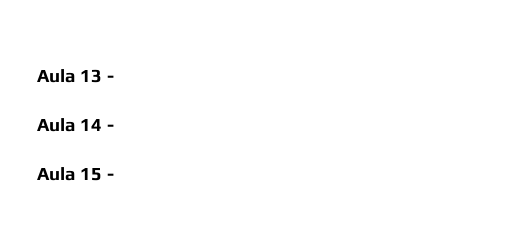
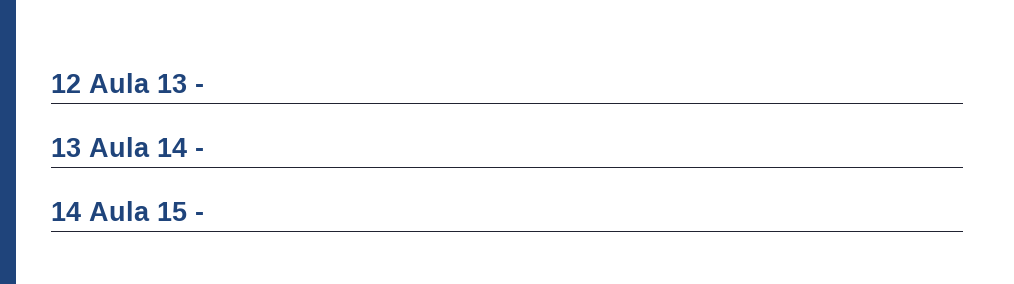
- Aula 13 -
+ 12 Aula 13 -
- Aula 14 -
+ 13 Aula 14 -
- Aula 15 -
+ 14 Aula 15 -

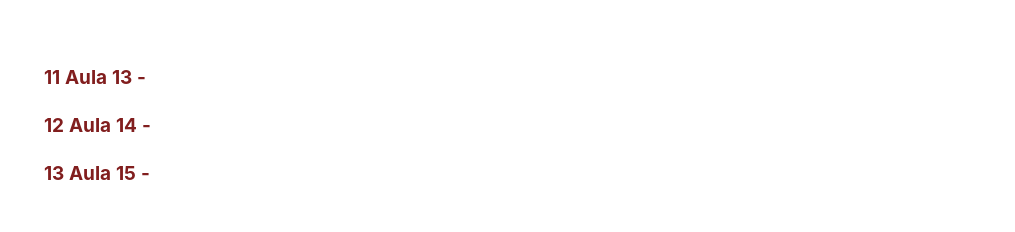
- 12 Aula 13 -
+ 11 Aula 13 -
- 13 Aula 14 -
+ 12 Aula 14 -
- 14 Aula 15 -
+ 13 Aula 15 -

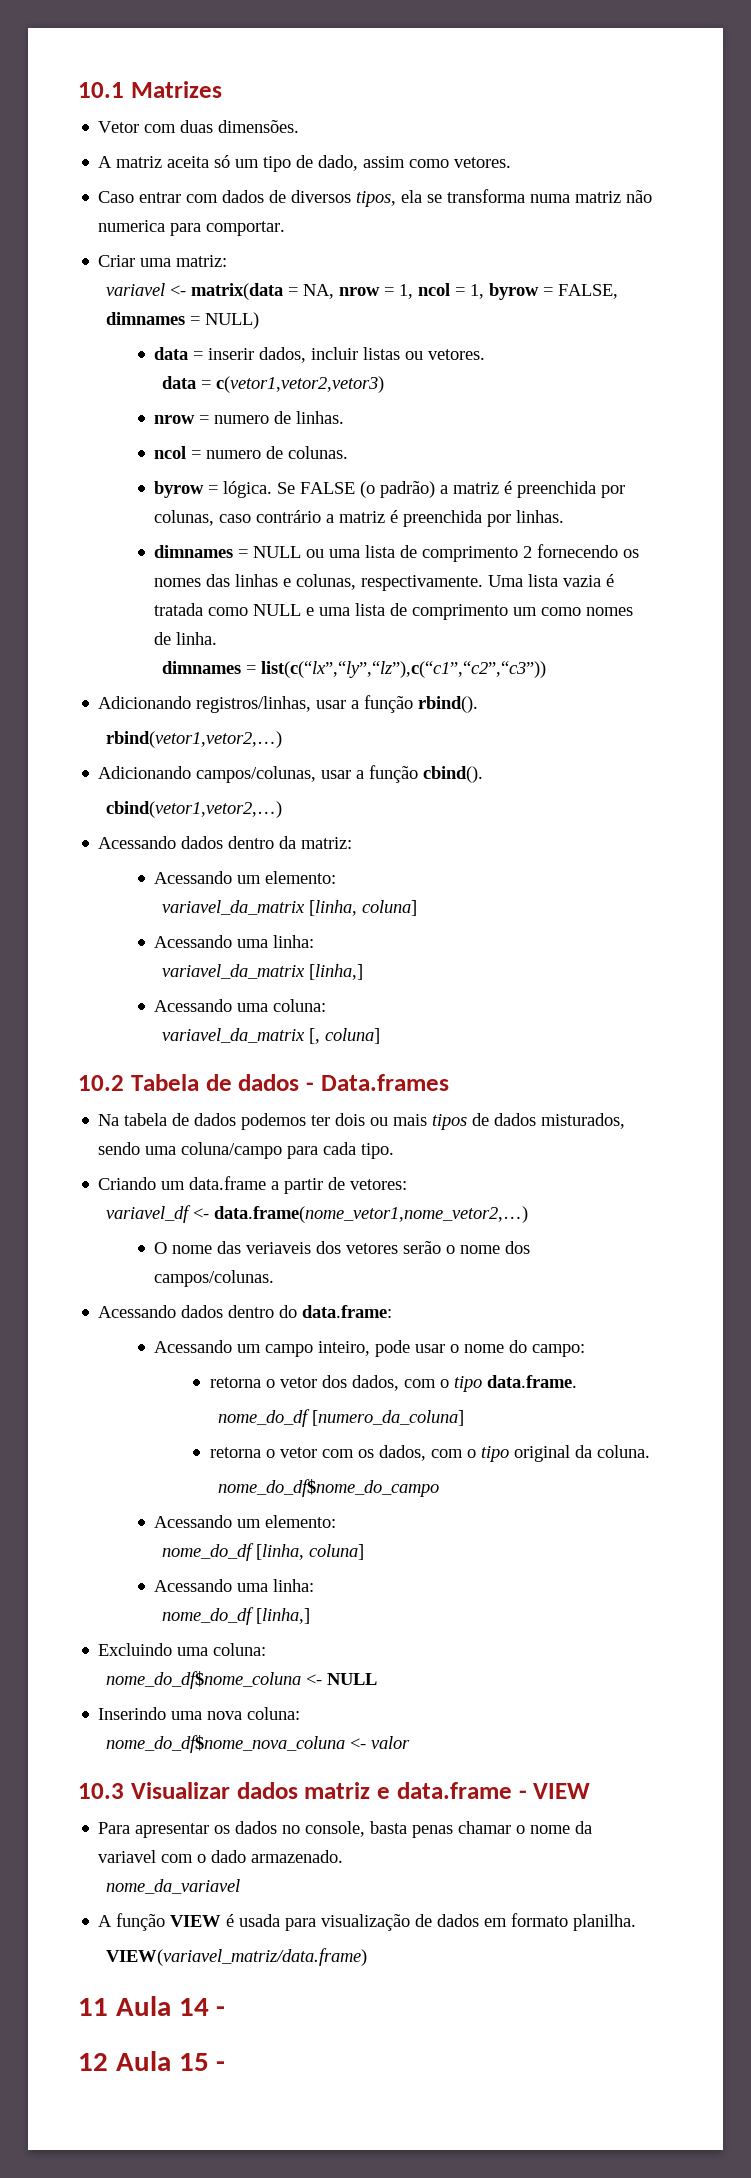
+ 10.1 Matrizes
+ Vetor com duas dimensões.
+ A matriz aceita só um tipo de dado, assim como vetores.
+ Caso entrar com dados de diversos tipos, ela se transforma numa matriz não numerica para comportar.
+ Criar uma matriz:
+ variavel <- matrix(data = NA, nrow = 1, ncol = 1, byrow = FALSE, dimnames = NULL)
+ data = inserir dados, incluir listas ou vetores.
+ data = c(vetor1,vetor2,vetor3)
+ nrow = numero de linhas.
+ ncol = numero de colunas.
+ byrow = lógica. Se FALSE (o padrão) a matriz é preenchida por colunas, caso contrário a matriz é preenchida por linhas.
+ dimnames = NULL ou uma lista de comprimento 2 fornecendo os nomes das linhas e colunas, respectivamente. Uma lista vazia é tratada como NULL e uma lista de comprimento um como nomes de linha.
+ dimnames = list(c(“lx”,“ly”,“lz”),c(“c1”,“c2”,“c3”))
+ Adicionando registros/linhas, usar a função rbind().
+ rbind(vetor1,vetor2,…)
+ Adicionando campos/colunas, usar a função cbind().
+ cbind(vetor1,vetor2,…)
+ Acessando dados dentro da matriz:
+ Acessando um elemento:
+ variavel_da_matrix [linha, coluna]
+ Acessando uma linha:
+ variavel_da_matrix [linha,]
+ Acessando uma coluna:
+ variavel_da_matrix [, coluna]
+ 10.2 Tabela de dados - Data.frames
+ Na tabela de dados podemos ter dois ou mais tipos de dados misturados, sendo uma coluna/campo para cada tipo.
+ Criando um data.frame a partir de vetores:
+ variavel_df <- data.frame(nome_vetor1,nome_vetor2,…)
+ O nome das veriaveis dos vetores serão o nome dos campos/colunas.
+ Acessando dados dentro do data.frame:
+ Acessando um campo inteiro, pode usar o nome do campo:
+ retorna o vetor dos dados, com o tipo data.frame.
+ nome_do_df [numero_da_coluna]
+ retorna o vetor com os dados, com o tipo original da coluna.
+ nome_do_df$nome_do_campo
+ Acessando um elemento:
+ nome_do_df [linha, coluna]
+ Acessando uma linha:
+ nome_do_df [linha,]
+ Excluindo uma coluna:
+ nome_do_df$nome_coluna <- NULL
+ Inserindo uma nova coluna:
+ nome_do_df$nome_nova_coluna <- valor
+ 10.3 Visualizar dados matriz e data.frame - VIEW
+ Para apresentar os dados no console, basta penas chamar o nome da variavel com o dado armazenado.
+ nome_da_variavel
+ A função VIEW é usada para visualização de dados em formato planilha.
+ VIEW(variavel_matriz/data.frame)
- 11 Aula 13 -
+ 11 Aula 14 -
- 12 Aula 14 -
- 13 Aula 15 -
+ 12 Aula 15 -

